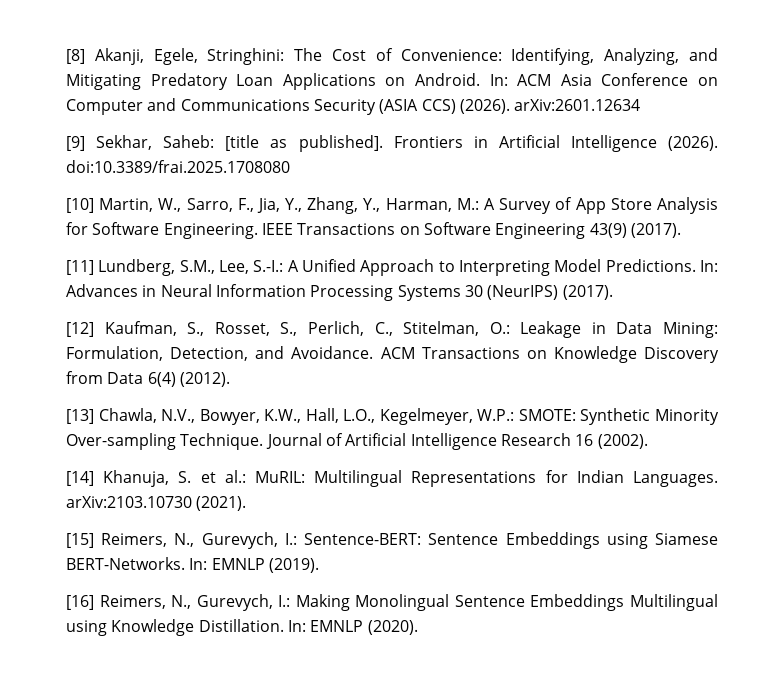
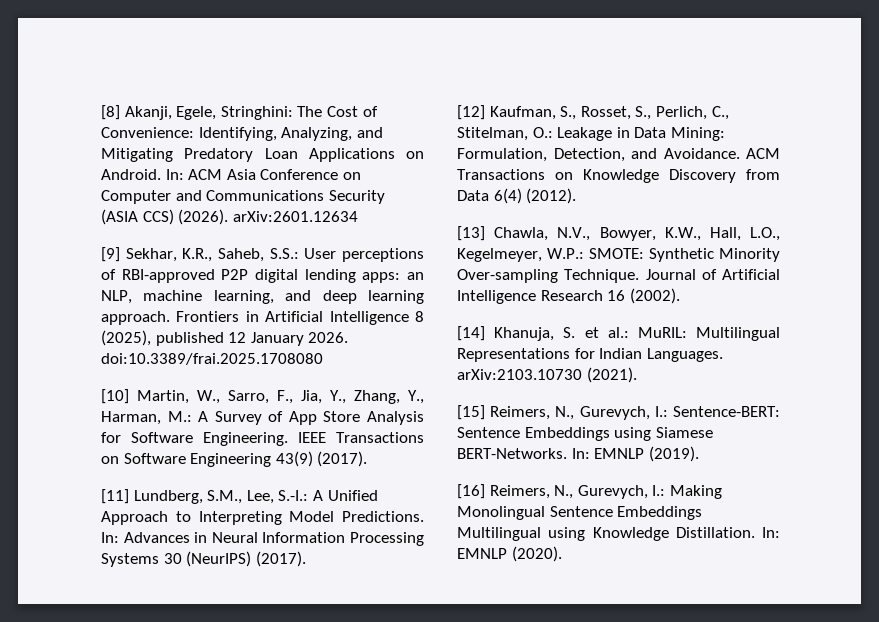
- [9] Sekhar, Saheb: [title as published]. Frontiers in Artificial Intelligence (2026). doi:10.3389/frai.2025.1708080
+ [9] Sekhar, K.R., Saheb, S.S.: User perceptions of RBI-approved P2P digital lending apps: an NLP, machine learning, and deep learning approach. Frontiers in Artificial Intelligence 8 (2025), published 12 January 2026. doi:10.3389/frai.2025.1708080

